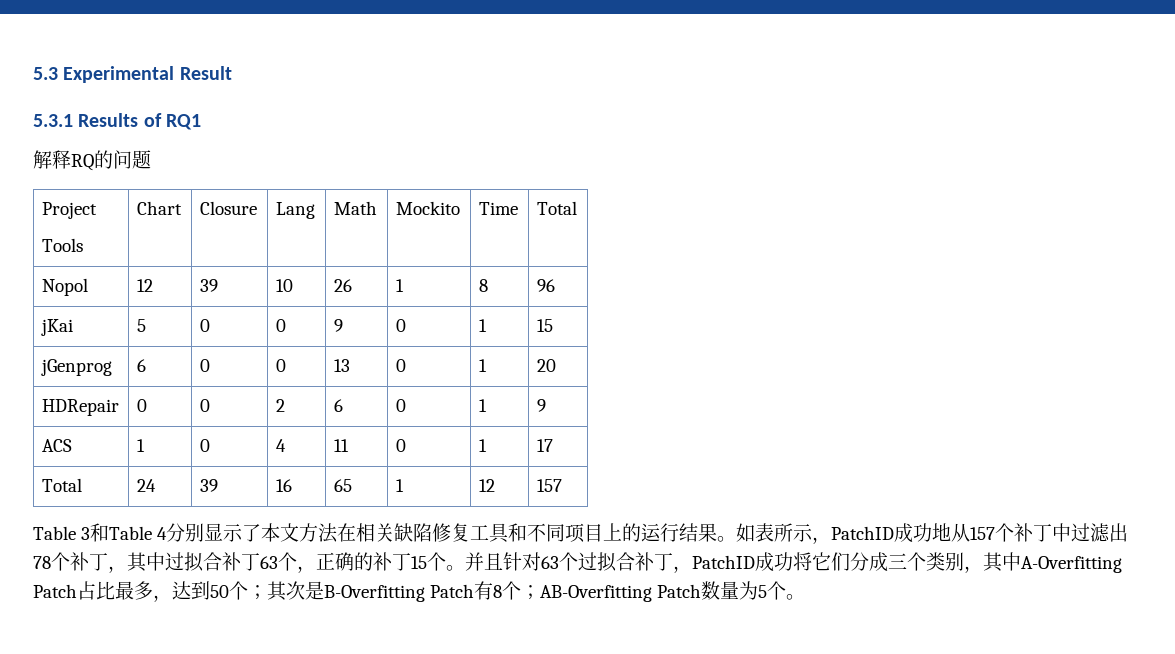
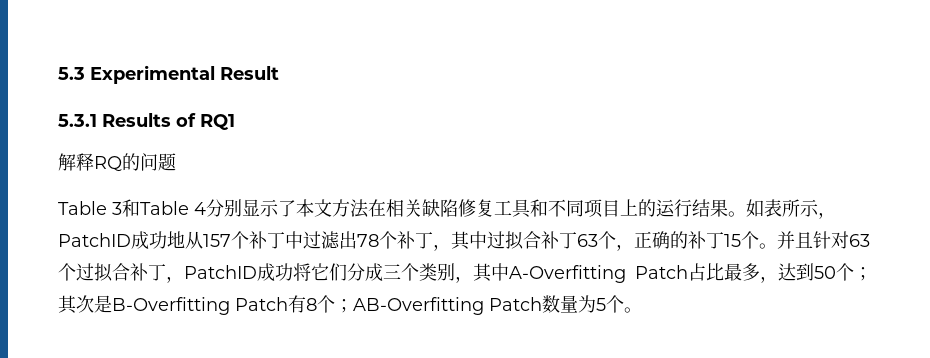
- Project
- Tools | Chart | Closure | Lang | Math | Mockito | Time | Total
- Nopol | 12 | 39 | 10 | 26 | 1 | 8 | 96
- jKai | 5 | 0 | 0 | 9 | 0 | 1 | 15
- jGenprog | 6 | 0 | 0 | 13 | 0 | 1 | 20
- HDRepair | 0 | 0 | 2 | 6 | 0 | 1 | 9
- ACS | 1 | 0 | 4 | 11 | 0 | 1 | 17
- Total | 24 | 39 | 16 | 65 | 1 | 12 | 157

